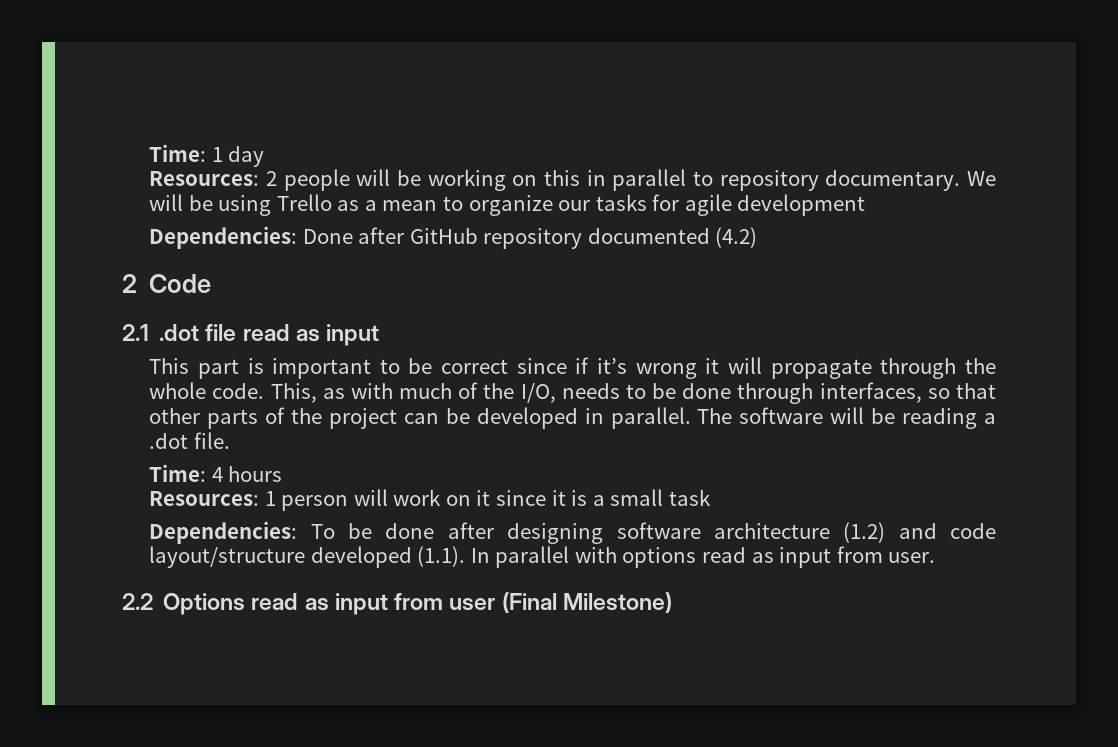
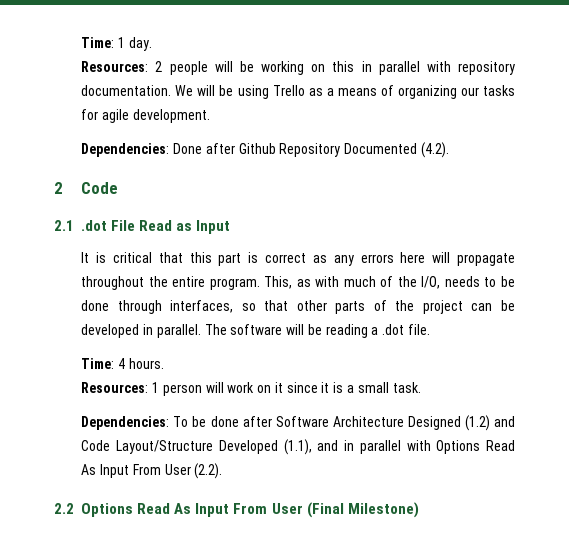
- Time: 1 day
+ Time: 1 day.
- Resources: 2 people will be working on this in parallel to repository documentary.
+ Resources: 2 people will be working on this in parallel with repository documentation.
- We will be using Trello as a mean to organize our tasks for agile development
+ We will be using Trello as a means of organizing our tasks for agile development.
- Dependencies: Done after GitHub repository documented (4.2)
+ Dependencies: Done after Github Repository Documented (4.2).
- 2.1 .dot file read as input
- This part is important to be correct since if it’s wrong it will propagate through the whole code.
+ 2.1 .dot File Read as Input
+ It is critical that this part is correct as any errors here will propagate throughout the entire program.
- Time: 4 hours
+ Time: 4 hours.
- Resources: 1 person will work on it since it is a small task
+ Resources: 1 person will work on it since it is a small task.
- Dependencies: To be done after designing software architecture (1.2) and code layout/structure developed (1.1). In parallel with options read as input from user.
- 2.2 Options read as input from user (Final Milestone)
+ Dependencies: To be done after Software Architecture Designed (1.2) and Code Layout/Structure Developed (1.1), and in parallel with Options Read As Input From User (2.2).
+ 2.2 Options Read As Input From User (Final Milestone)

